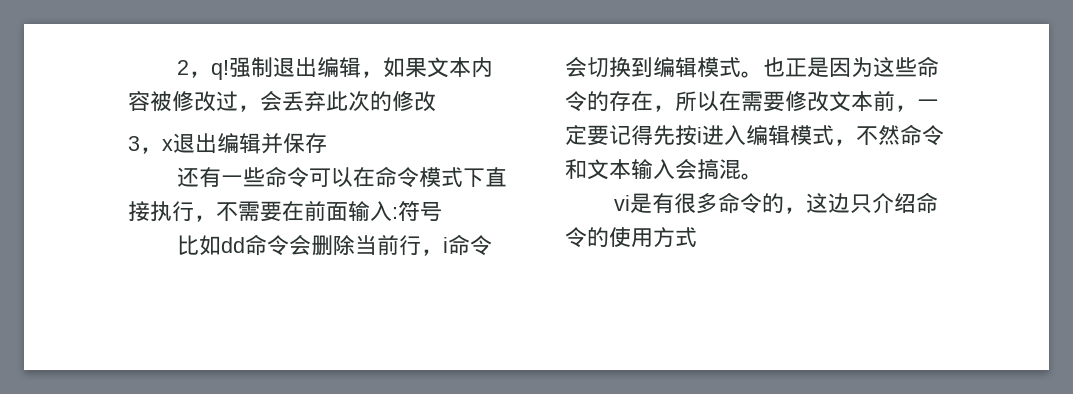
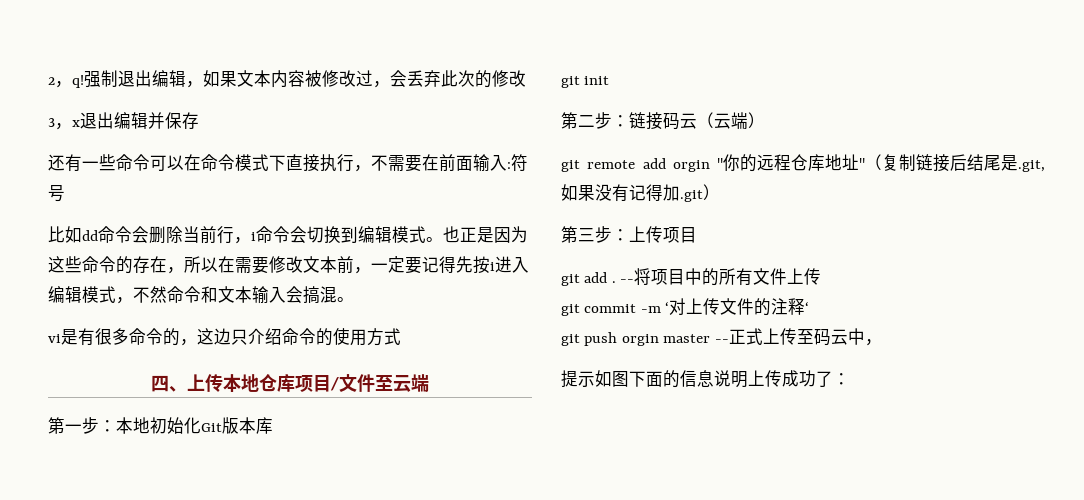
+ 四、上传本地仓库项目/文件至云端
+ 第一步：本地初始化Git版本库
+ git init
+ 第二步：链接码云（云端）
+ git remote add orgin "你的远程仓库地址"（复制链接后结尾是.git,如果没有记得加.git）
+ 第三步：上传项目
+ git add . --将项目中的所有文件上传
+ git commit -m ‘对上传文件的注释‘
+ git push orgin master --正式上传至码云中，
+ 提示如图下面的信息说明上传成功了：

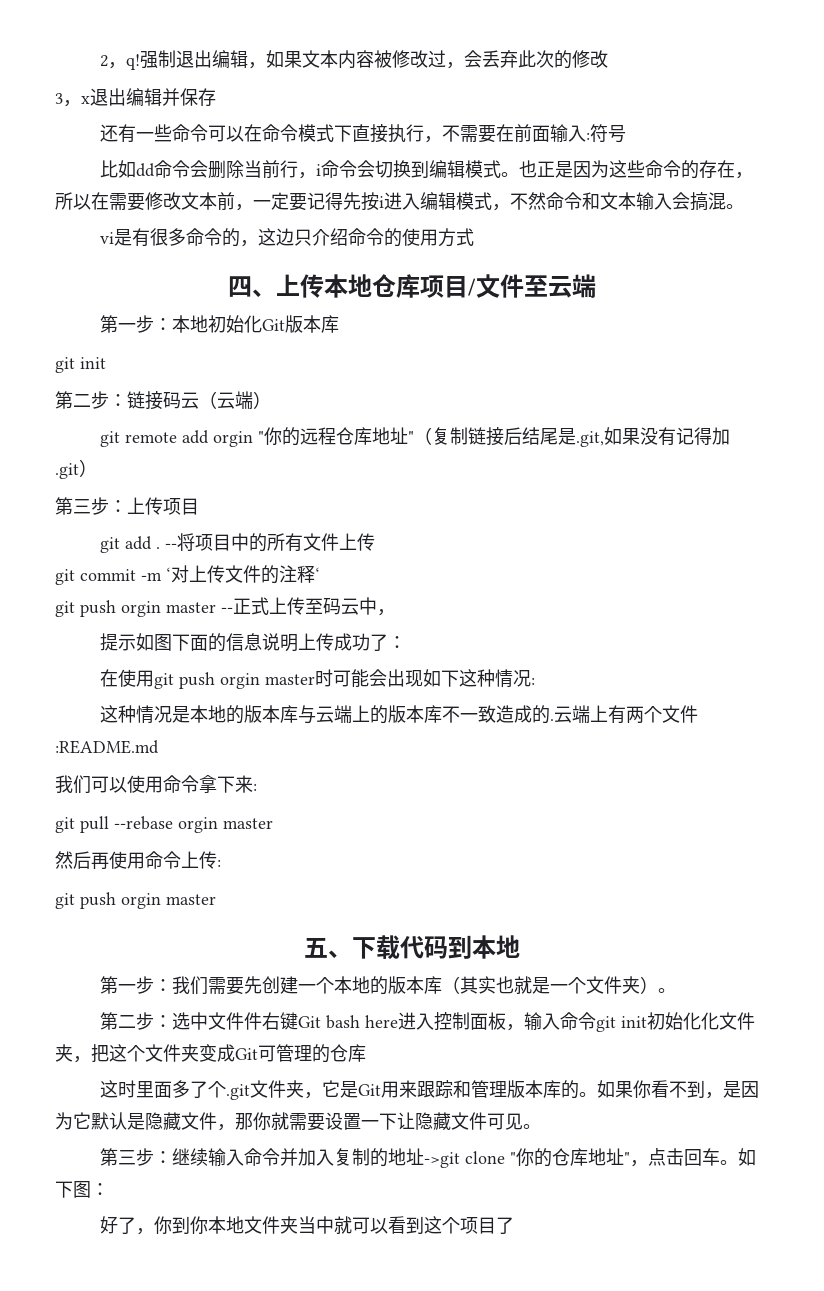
+ 在使用git push orgin master时可能会出现如下这种情况:
+ 这种情况是本地的版本库与云端上的版本库不一致造成的.云端上有两个文件:README.md
+ 我们可以使用命令拿下来:
+ git pull --rebase orgin master
+ 然后再使用命令上传:
+ git push orgin master
+ 五、下载代码到本地
+ 第一步：我们需要先创建一个本地的版本库（其实也就是一个文件夹）。
+ 第二步：选中文件件右键Git bash here进入控制面板，输入命令git init初始化化文件夹，把这个文件夹变成Git可管理的仓库
+ 这时里面多了个.git文件夹，它是Git用来跟踪和管理版本库的。如果你看不到，是因为它默认是隐藏文件，那你就需要设置一下让隐藏文件可见。
+ 第三步：继续输入命令并加入复制的地址->git clone "你的仓库地址"，点击回车。如下图：
+ 好了，你到你本地文件夹当中就可以看到这个项目了

